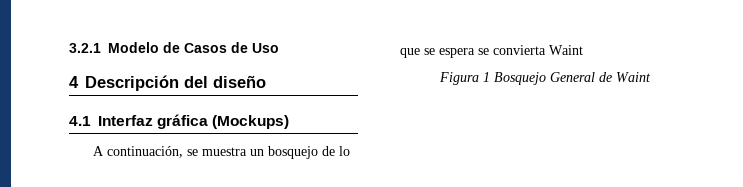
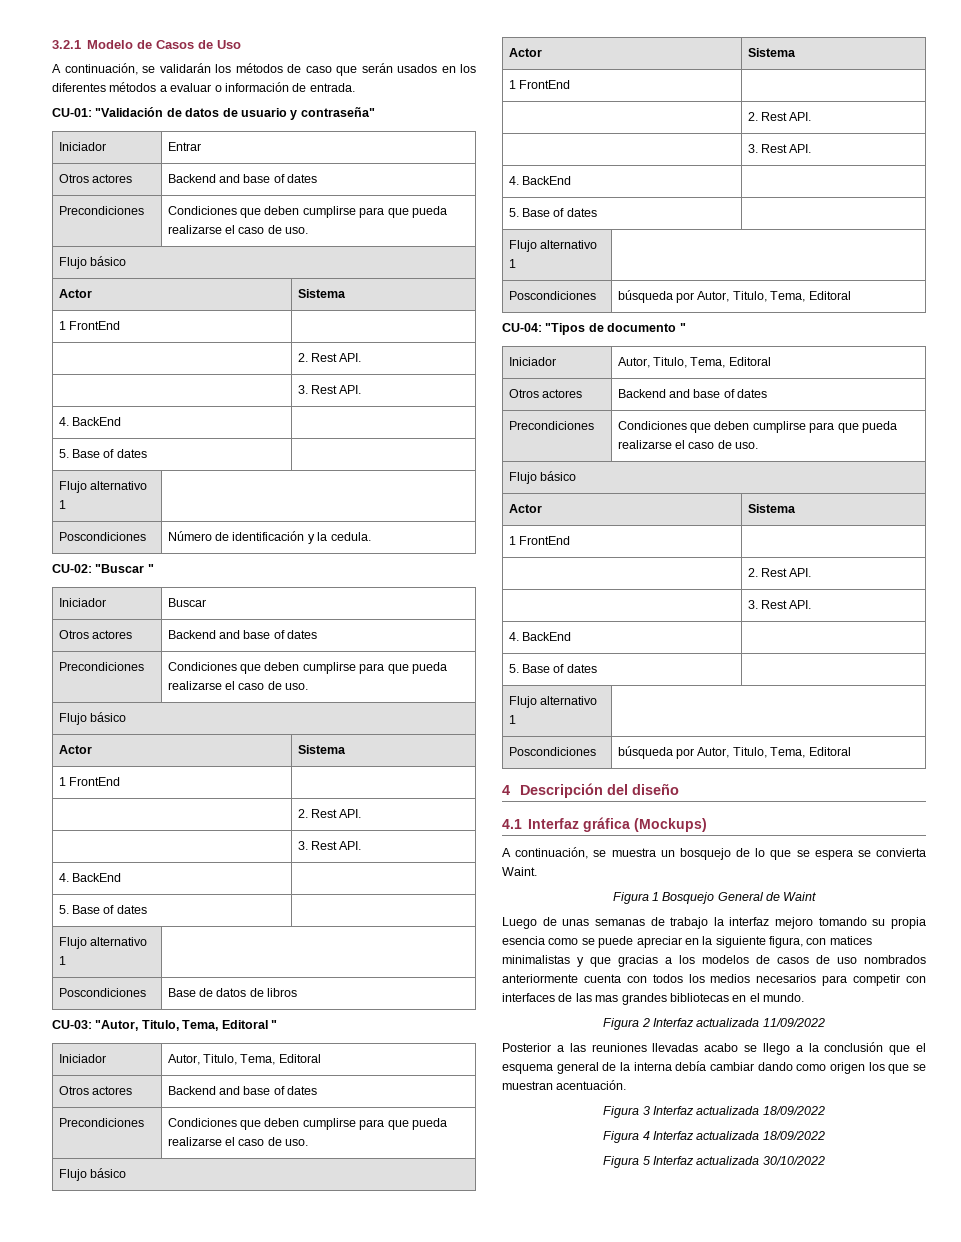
+ A continuación, se validarán los métodos de caso que serán usados en los diferentes métodos a evaluar o información de entrada.
+ CU-01: "Validación de datos de usuario y contraseña"
+ Iniciador | Entrar
+ Otros actores | Backend and base of dates
+ Precondiciones | Condiciones que deben cumplirse para que pueda realizarse el caso de uso.
+ Flujo básico
+ Actor | Sistema
+ 1 FrontEnd |
+ | 2. Rest API.
+ | 3. Rest API.
+ 4. BackEnd |
+ 5. Base of dates |
+ Flujo alternativo 1 |
+ Poscondiciones | Número de identificación y la cedula.
+ CU-02: "Buscar "
+ Iniciador | Buscar
+ Otros actores | Backend and base of dates
+ Precondiciones | Condiciones que deben cumplirse para que pueda realizarse el caso de uso.
+ Flujo básico
+ Actor | Sistema
+ 1 FrontEnd |
+ | 2. Rest API.
+ | 3. Rest API.
+ 4. BackEnd |
+ 5. Base of dates |
+ Flujo alternativo 1 |
+ Poscondiciones | Base de datos de libros
+ CU-03: "Autor, Titulo, Tema, Editoral "
+ Iniciador | Autor, Titulo, Tema, Editoral
+ Otros actores | Backend and base of dates
+ Precondiciones | Condiciones que deben cumplirse para que pueda realizarse el caso de uso.
+ Flujo básico
+ Actor | Sistema
+ 1 FrontEnd |
+ | 2. Rest API.
+ | 3. Rest API.
+ 4. BackEnd |
+ 5. Base of dates |
+ Flujo alternativo 1 |
+ Poscondiciones | búsqueda por Autor, Titulo, Tema, Editoral
+ CU-04: "Tipos de documento "
+ Iniciador | Autor, Titulo, Tema, Editoral
+ Otros actores | Backend and base of dates
+ Precondiciones | Condiciones que deben cumplirse para que pueda realizarse el caso de uso.
+ Flujo básico
+ Actor | Sistema
+ 1 FrontEnd |
+ | 2. Rest API.
+ | 3. Rest API.
+ 4. BackEnd |
+ 5. Base of dates |
+ Flujo alternativo 1 |
+ Poscondiciones | búsqueda por Autor, Titulo, Tema, Editoral
- A continuación, se muestra un bosquejo de lo que se espera se convierta Waint
+ A continuación, se muestra un bosquejo de lo que se espera se convierta Waint.
+ Luego de unas semanas de trabajo la interfaz mejoro tomando su propia esencia como se puede apreciar en la siguiente figura, con matices minimalistas y que gracias a los modelos de casos de uso nombrados anteriormente cuenta con todos los medios necesarios para competir con interfaces de las mas grandes bibliotecas en el mundo.
+ Figura 2 Interfaz actualizada 11/09/2022
+ Posterior a las reuniones llevadas acabo se llego a la conclusión que el esquema general de la interna debía cambiar dando como origen los que se muestran acentuación.
+ Figura 3 Interfaz actualizada 18/09/2022
+ Figura 4 Interfaz actualizada 18/09/2022
+ Figura 5 Interfaz actualizada 30/10/2022

